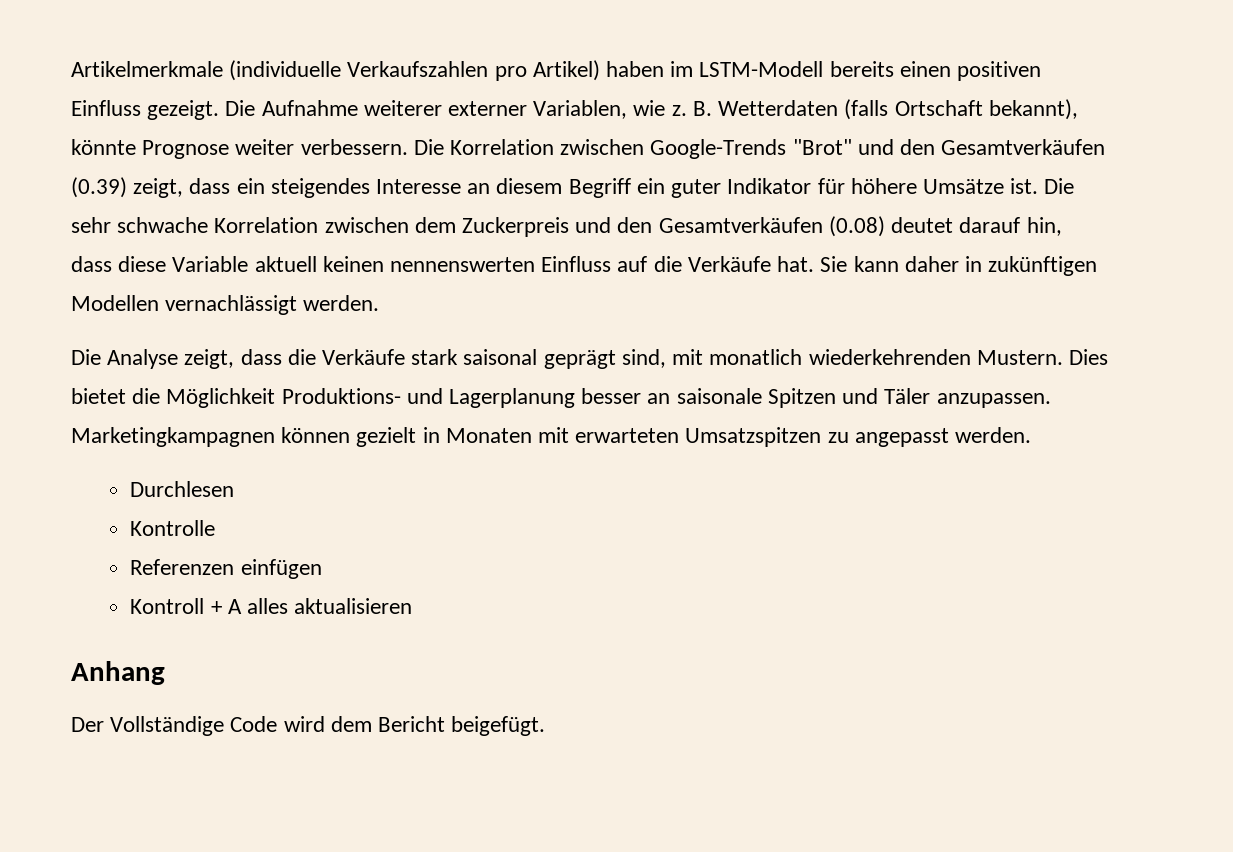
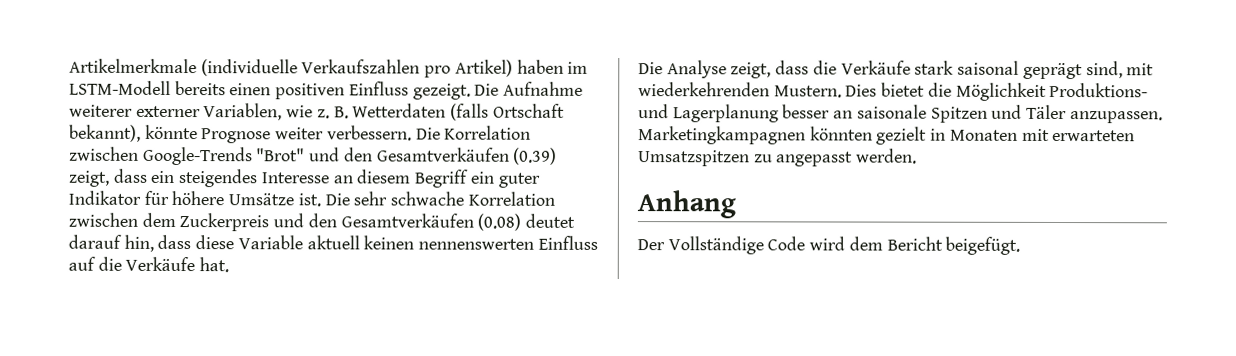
- Sie kann daher in zukünftigen Modellen vernachlässigt werden.
- Die Analyse zeigt, dass die Verkäufe stark saisonal geprägt sind, mit monatlich wiederkehrenden Mustern.
+ Die Analyse zeigt, dass die Verkäufe stark saisonal geprägt sind, mit wiederkehrenden Mustern.
- Marketingkampagnen können gezielt in Monaten mit erwarteten Umsatzspitzen zu angepasst werden.
+ Marketingkampagnen könnten gezielt in Monaten mit erwarteten Umsatzspitzen zu angepasst werden.
- Durchlesen
- Kontrolle
- Referenzen einfügen
- Kontroll + A alles aktualisieren

